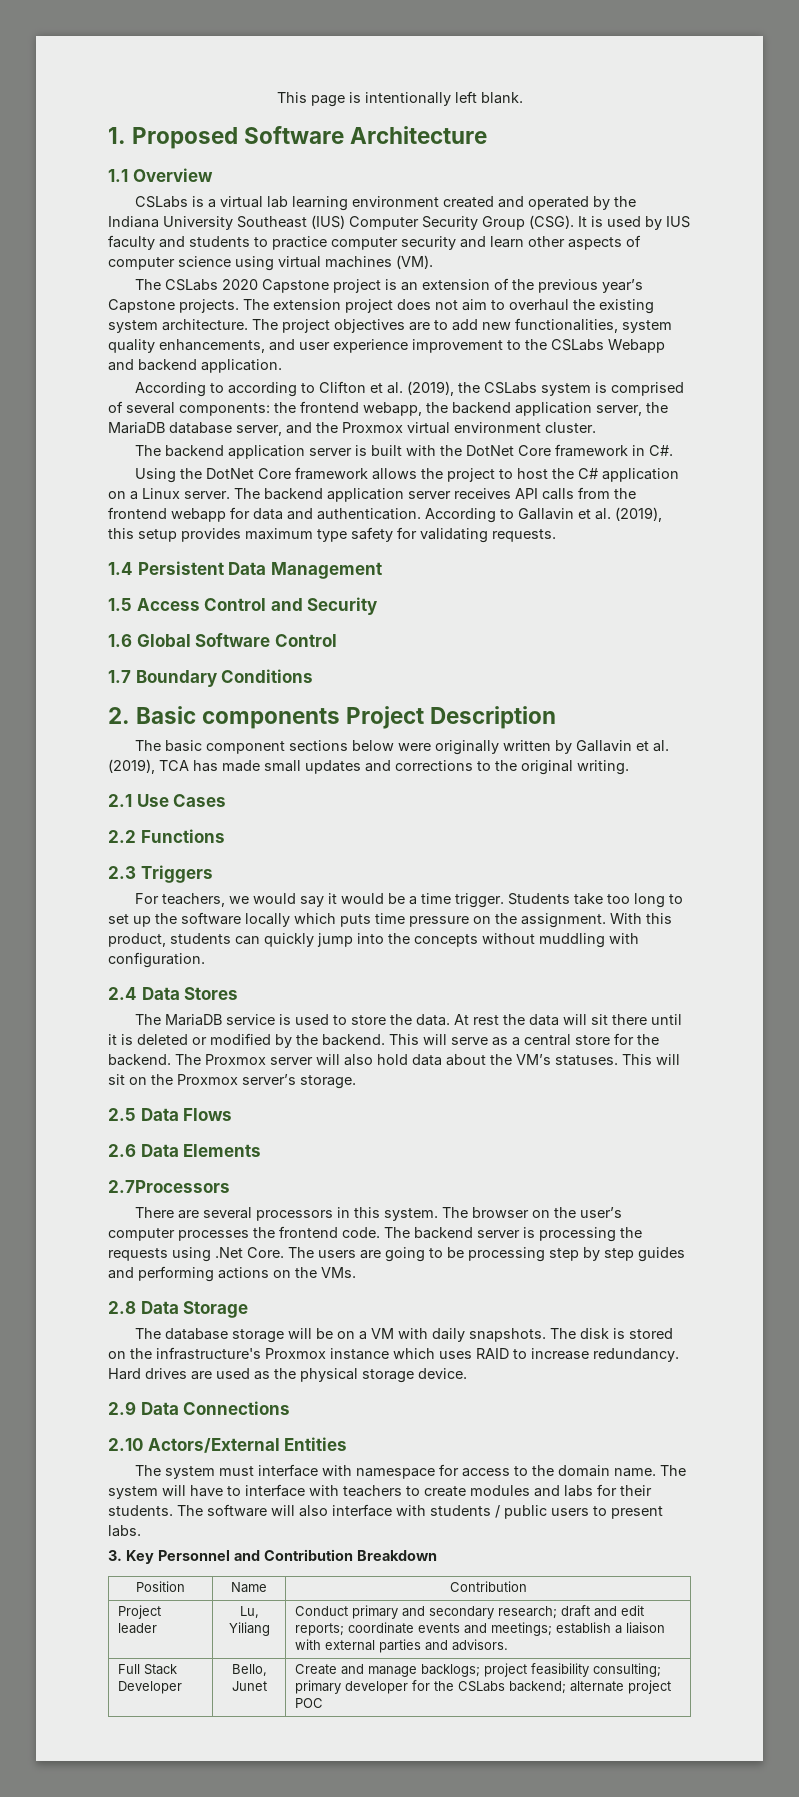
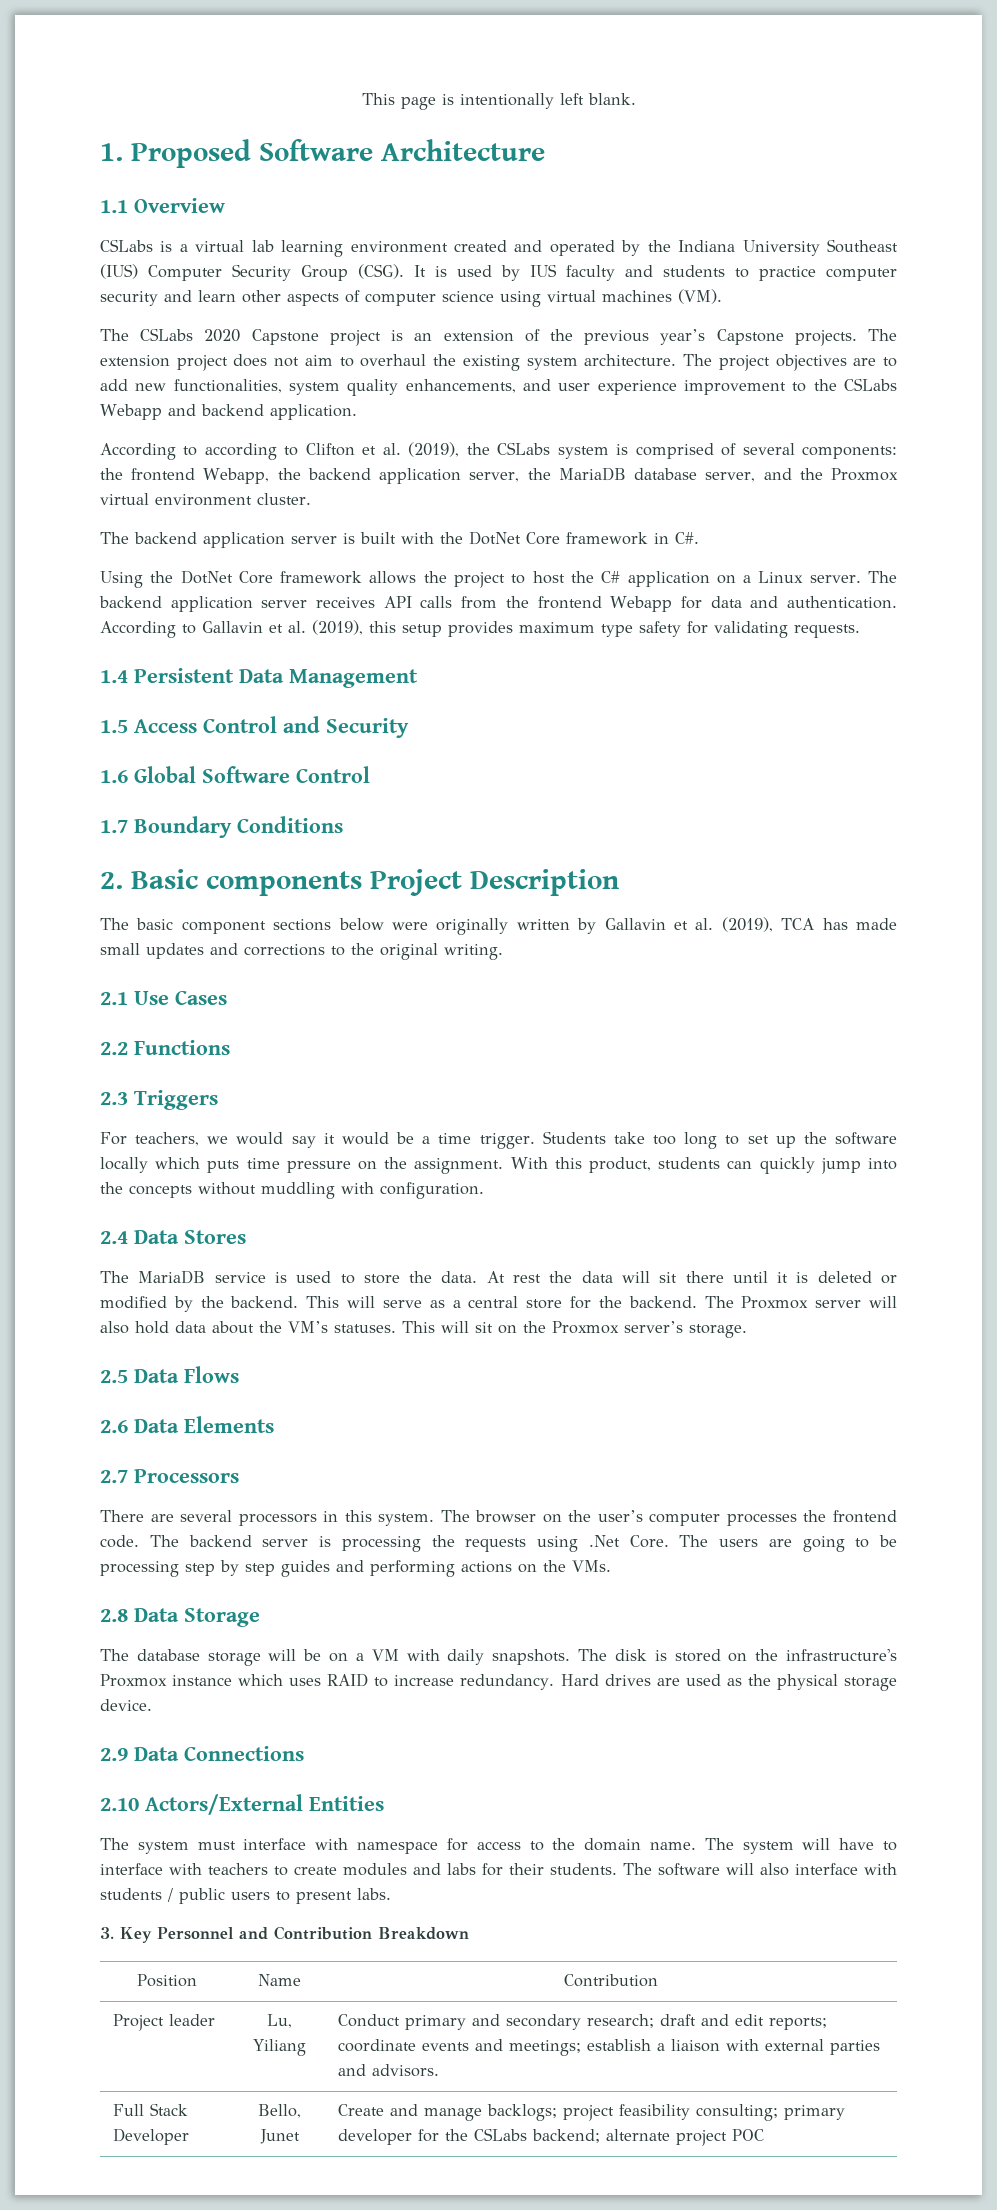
- According to according to Clifton et al. (2019), the CSLabs system is comprised of several components: the frontend webapp, the backend application server, the MariaDB database server, and the Proxmox virtual environment cluster.
+ According to according to Clifton et al. (2019), the CSLabs system is comprised of several components: the frontend Webapp, the backend application server, the MariaDB database server, and the Proxmox virtual environment cluster.
- The backend application server receives API calls from the frontend webapp for data and authentication.
+ The backend application server receives API calls from the frontend Webapp for data and authentication.
- 2.7Processors
+ 2.7 Processors

